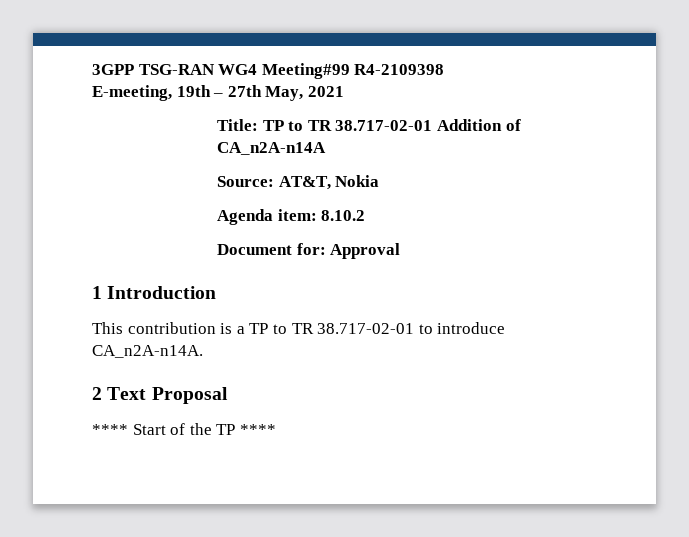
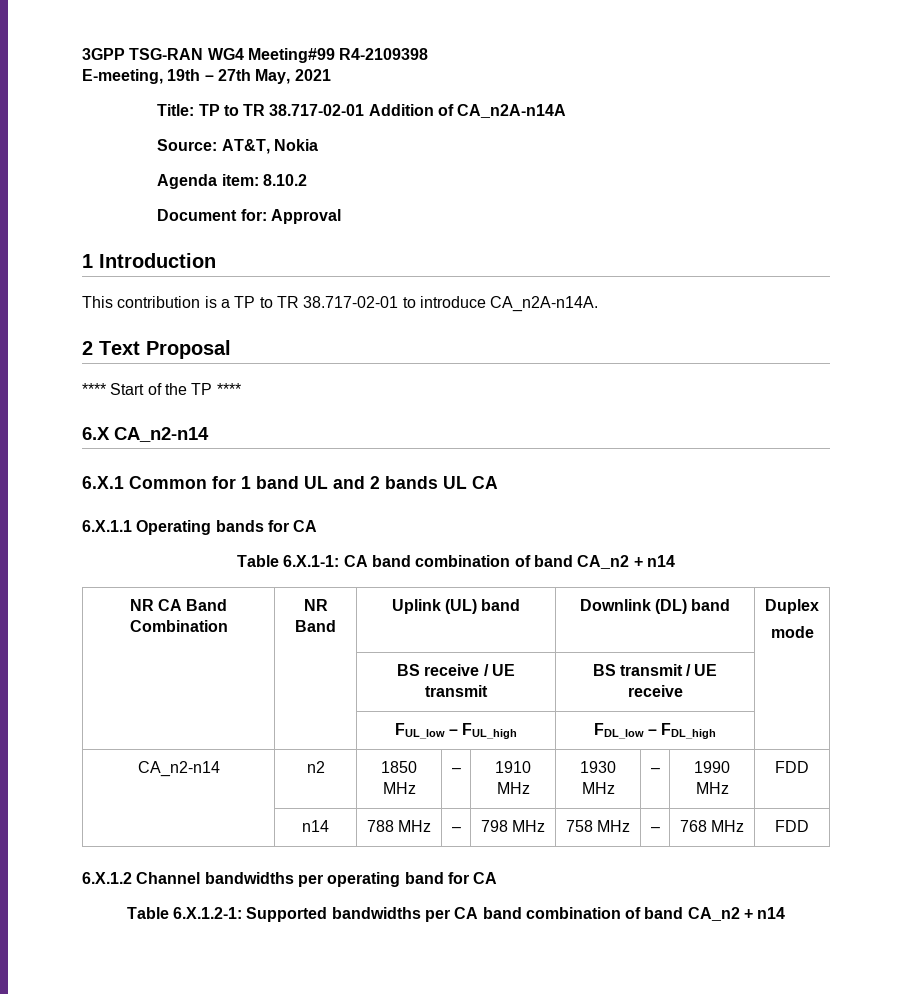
+ 6.X CA_n2-n14
+ 6.X.1 Common for 1 band UL and 2 bands UL CA
+ 6.X.1.1 Operating bands for CA
+ Table 6.X.1-1: CA band combination of band CA_n2 + n14
+ NR CA Band Combination | NR Band | Uplink (UL) band | Downlink (DL) band | Duplex
+ mode
+ | | BS receive / UE transmit | BS transmit / UE receive |
+ | | FUL_low – FUL_high | FDL_low – FDL_high |
+ CA_n2-n14 | n2 | 1850 MHz | – | 1910 MHz | 1930 MHz | – | 1990 MHz | FDD
+ | n14 | 788 MHz | – | 798 MHz | 758 MHz | – | 768 MHz | FDD
+ 6.X.1.2 Channel bandwidths per operating band for CA
+ Table 6.X.1.2-1: Supported bandwidths per CA band combination of band CA_n2 + n14

